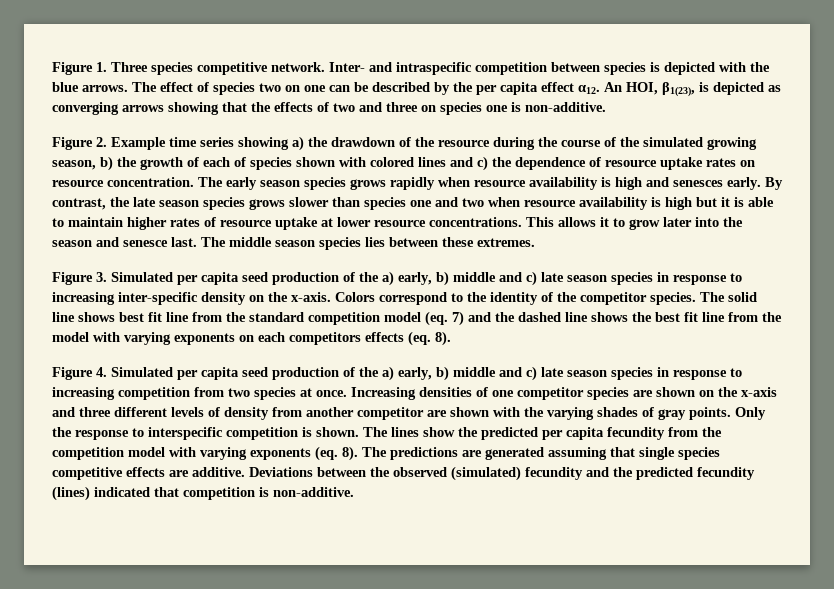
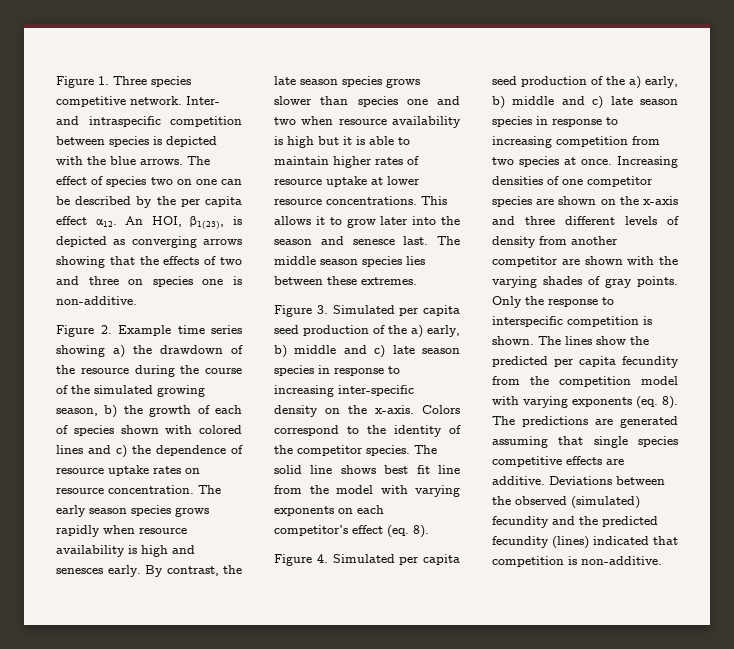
- The solid line shows best fit line from the standard competition model (eq. 7) and the dashed line shows the best fit line from the model with varying exponents on each competitors effects (eq.
+ The solid line shows best fit line from the model with varying exponents on each competitor’s effect (eq.

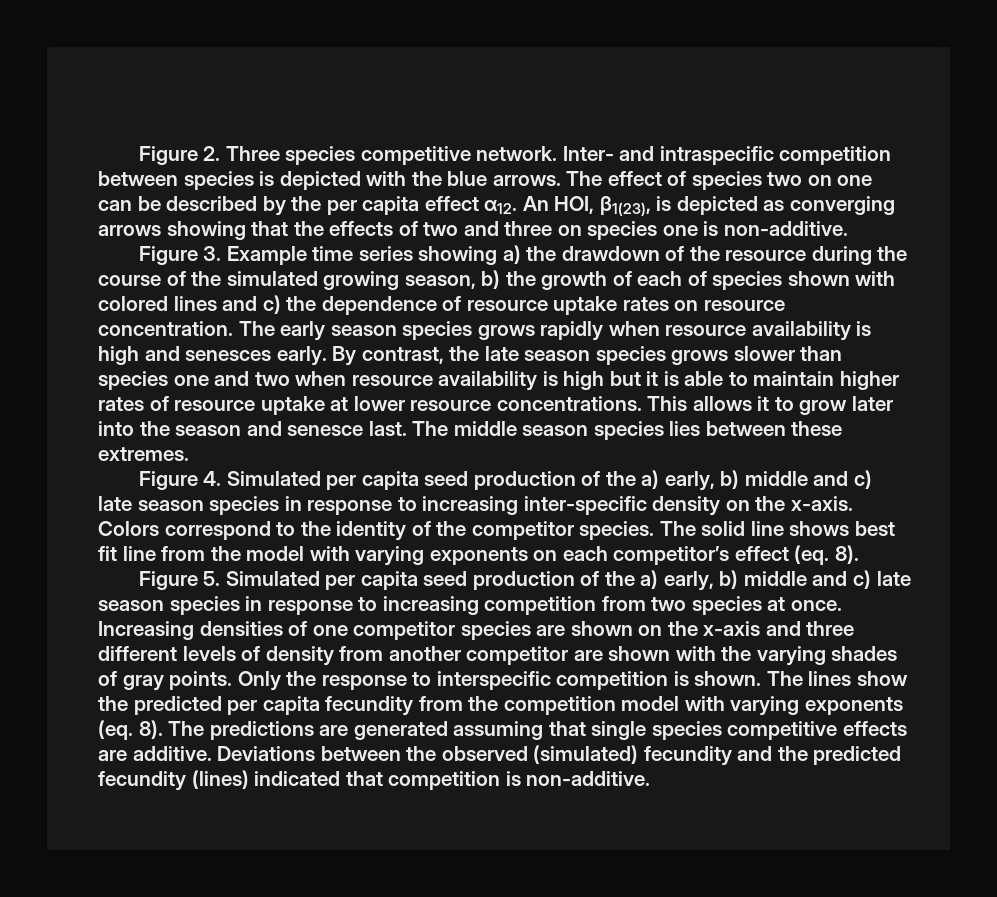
- Figure 1. Three species competitive network.
+ Figure 2. Three species competitive network.
- Figure 2. Example time series showing a) the drawdown of the resource during the course of the simulated growing season, b) the growth of each of species shown with colored lines and c) the dependence of resource uptake rates on resource concentration.
+ Figure 3. Example time series showing a) the drawdown of the resource during the course of the simulated growing season, b) the growth of each of species shown with colored lines and c) the dependence of resource uptake rates on resource concentration.
- Figure 3. Simulated per capita seed production of the a) early, b) middle and c) late season species in response to increasing inter-specific density on the x-axis.
+ Figure 4. Simulated per capita seed production of the a) early, b) middle and c) late season species in response to increasing inter-specific density on the x-axis.
- Figure 4. Simulated per capita seed production of the a) early, b) middle and c) late season species in response to increasing competition from two species at once.
+ Figure 5. Simulated per capita seed production of the a) early, b) middle and c) late season species in response to increasing competition from two species at once.

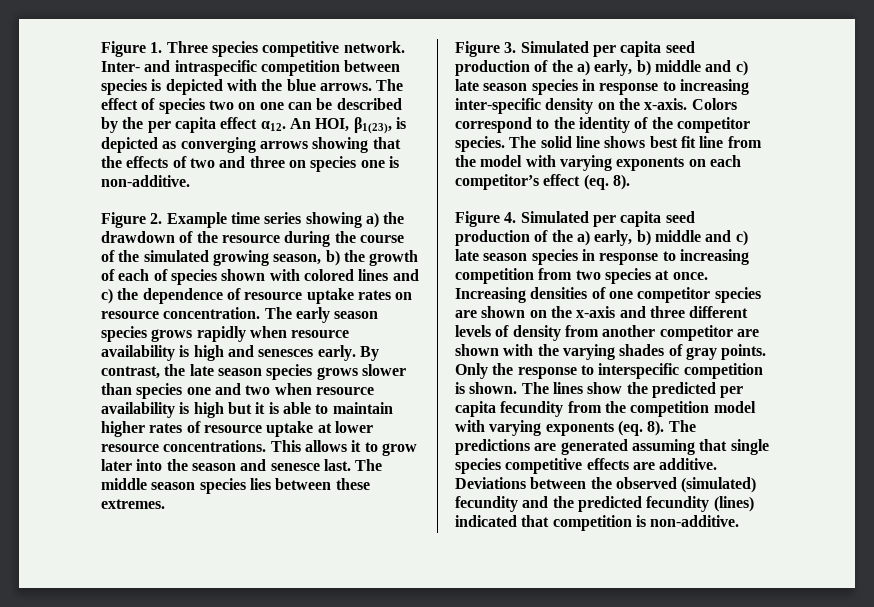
- Figure 2. Three species competitive network.
+ Figure 1. Three species competitive network.
- Figure 3. Example time series showing a) the drawdown of the resource during the course of the simulated growing season, b) the growth of each of species shown with colored lines and c) the dependence of resource uptake rates on resource concentration.
+ Figure 2. Example time series showing a) the drawdown of the resource during the course of the simulated growing season, b) the growth of each of species shown with colored lines and c) the dependence of resource uptake rates on resource concentration.
- Figure 4. Simulated per capita seed production of the a) early, b) middle and c) late season species in response to increasing inter-specific density on the x-axis.
+ Figure 3. Simulated per capita seed production of the a) early, b) middle and c) late season species in response to increasing inter-specific density on the x-axis.
- Figure 5. Simulated per capita seed production of the a) early, b) middle and c) late season species in response to increasing competition from two species at once.
+ Figure 4. Simulated per capita seed production of the a) early, b) middle and c) late season species in response to increasing competition from two species at once.

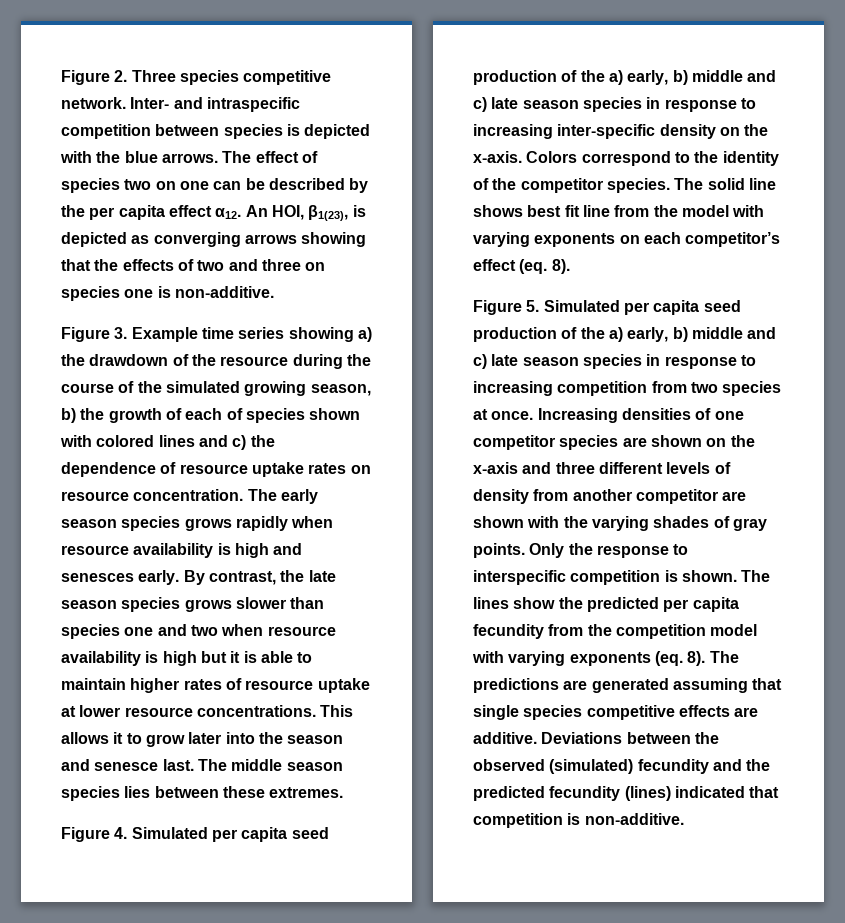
- Figure 1. Three species competitive network.
+ Figure 2. Three species competitive network.
- Figure 2. Example time series showing a) the drawdown of the resource during the course of the simulated growing season, b) the growth of each of species shown with colored lines and c) the dependence of resource uptake rates on resource concentration.
+ Figure 3. Example time series showing a) the drawdown of the resource during the course of the simulated growing season, b) the growth of each of species shown with colored lines and c) the dependence of resource uptake rates on resource concentration.
- Figure 3. Simulated per capita seed production of the a) early, b) middle and c) late season species in response to increasing inter-specific density on the x-axis.
+ Figure 4. Simulated per capita seed production of the a) early, b) middle and c) late season species in response to increasing inter-specific density on the x-axis.
- Figure 4. Simulated per capita seed production of the a) early, b) middle and c) late season species in response to increasing competition from two species at once.
+ Figure 5. Simulated per capita seed production of the a) early, b) middle and c) late season species in response to increasing competition from two species at once.

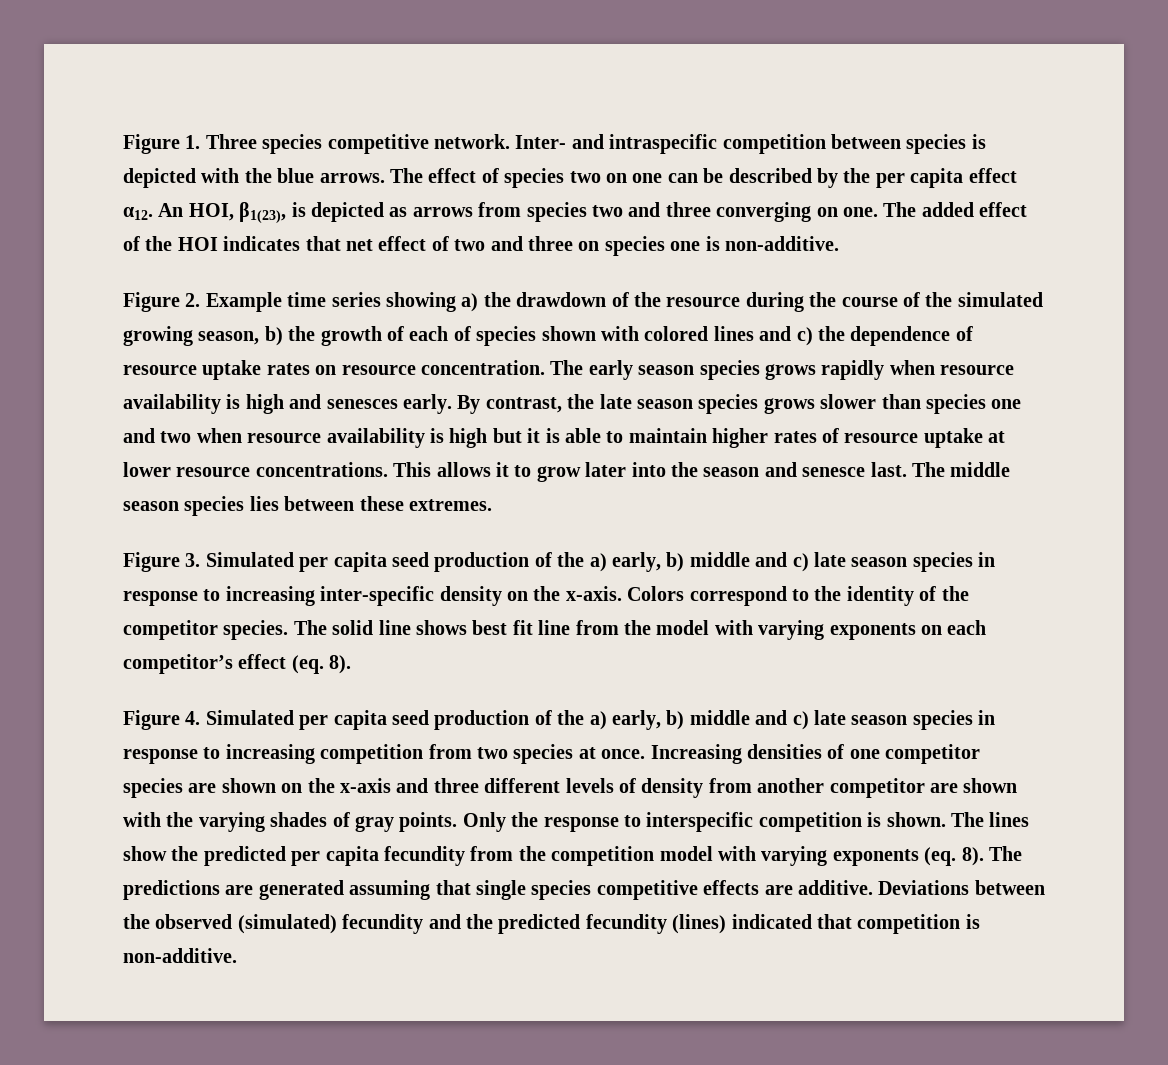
- Figure 2. Three species competitive network.
+ Figure 1. Three species competitive network.
- An HOI, β1(23), is depicted as converging arrows showing that the effects of two and three on species one is non-additive.
+ An HOI, β1(23), is depicted as arrows from species two and three converging on one. The added effect of the HOI indicates that net effect of two and three on species one is non-additive.
- Figure 3. Example time series showing a) the drawdown of the resource during the course of the simulated growing season, b) the growth of each of species shown with colored lines and c) the dependence of resource uptake rates on resource concentration.
+ Figure 2. Example time series showing a) the drawdown of the resource during the course of the simulated growing season, b) the growth of each of species shown with colored lines and c) the dependence of resource uptake rates on resource concentration.
- Figure 4. Simulated per capita seed production of the a) early, b) middle and c) late season species in response to increasing inter-specific density on the x-axis.
+ Figure 3. Simulated per capita seed production of the a) early, b) middle and c) late season species in response to increasing inter-specific density on the x-axis.
- Figure 5. Simulated per capita seed production of the a) early, b) middle and c) late season species in response to increasing competition from two species at once.
+ Figure 4. Simulated per capita seed production of the a) early, b) middle and c) late season species in response to increasing competition from two species at once.

